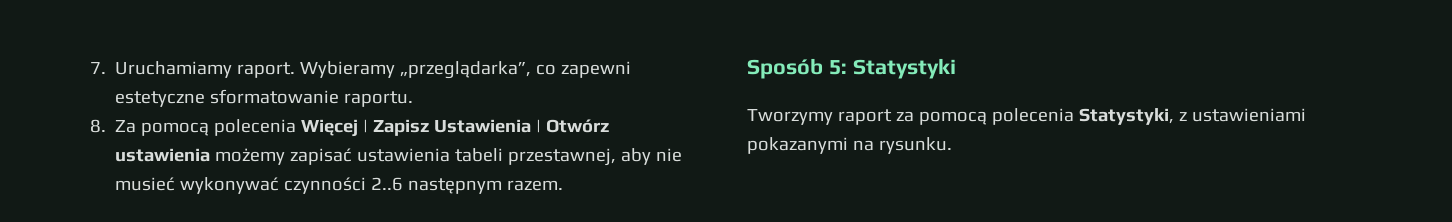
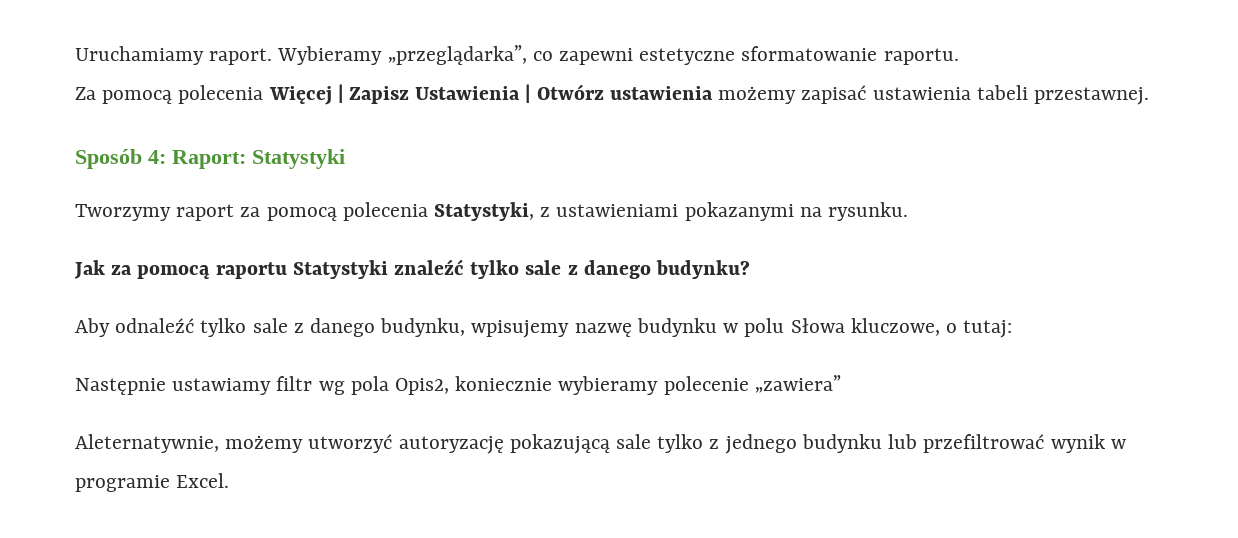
- 7. Uruchamiamy raport.
+ Uruchamiamy raport.
- 8. Za pomocą polecenia Więcej | Zapisz Ustawienia | Otwórz ustawienia możemy zapisać ustawienia tabeli przestawnej, aby nie musieć wykonywać czynności 2..6 następnym razem.
+ Za pomocą polecenia Więcej | Zapisz Ustawienia | Otwórz ustawienia możemy zapisać ustawienia tabeli przestawnej.
- Sposób 5: Statystyki
+ Sposób 4: Raport: Statystyki
+ Jak za pomocą raportu Statystyki znaleźć tylko sale z danego budynku?
+ Aby odnaleźć tylko sale z danego budynku, wpisujemy nazwę budynku w polu Słowa kluczowe, o tutaj:
+ Następnie ustawiamy filtr wg pola Opis2, koniecznie wybieramy polecenie „zawiera”
+ Aleternatywnie, możemy utworzyć autoryzację pokazującą sale tylko z jednego budynku lub przefiltrować wynik w programie Excel.

